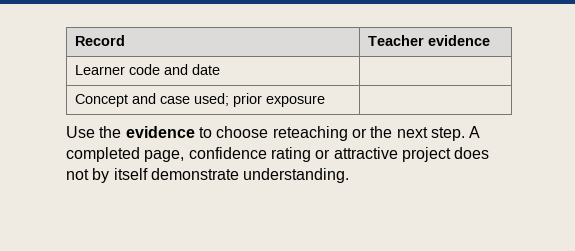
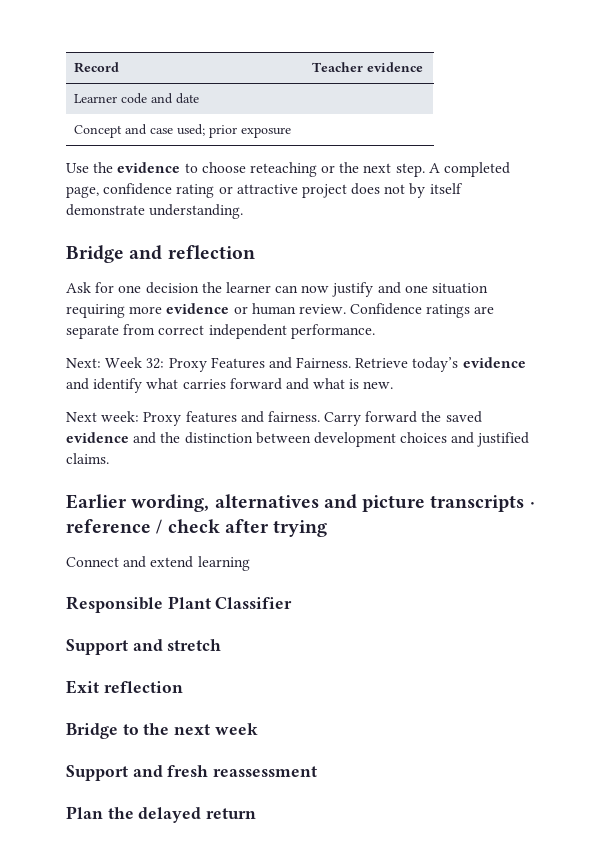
+ Bridge and reflection
+ Ask for one decision the learner can now justify and one situation requiring more evidence or human review. Confidence ratings are separate from correct independent performance.
+ Next: Week 32: Proxy Features and Fairness. Retrieve today’s evidence and identify what carries forward and what is new.
+ Next week: Proxy features and fairness. Carry forward the saved evidence and the distinction between development choices and justified claims.
+ Earlier wording, alternatives and picture transcripts · reference / check after trying
+ Connect and extend learning
+ Responsible Plant Classifier
+ Support and stretch
+ Exit reflection
+ Bridge to the next week
+ Support and fresh reassessment
+ Plan the delayed return

